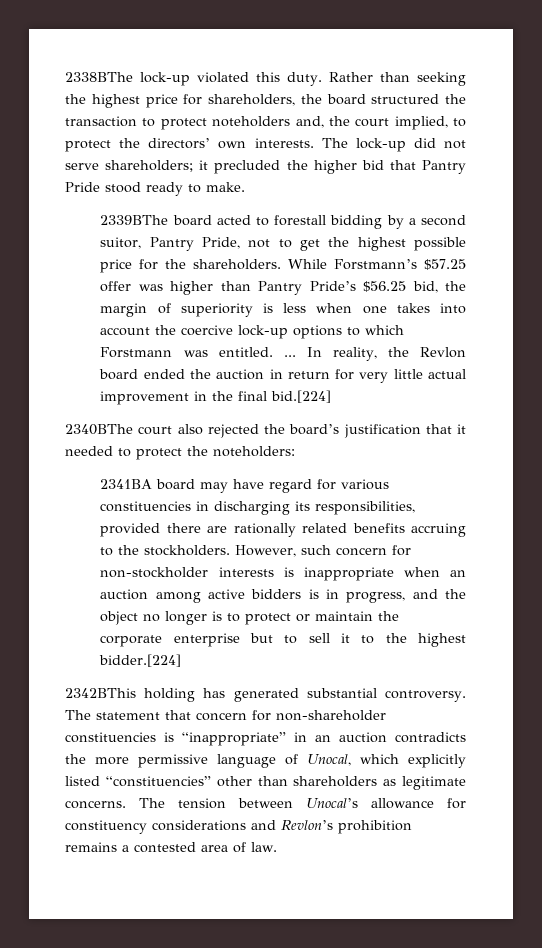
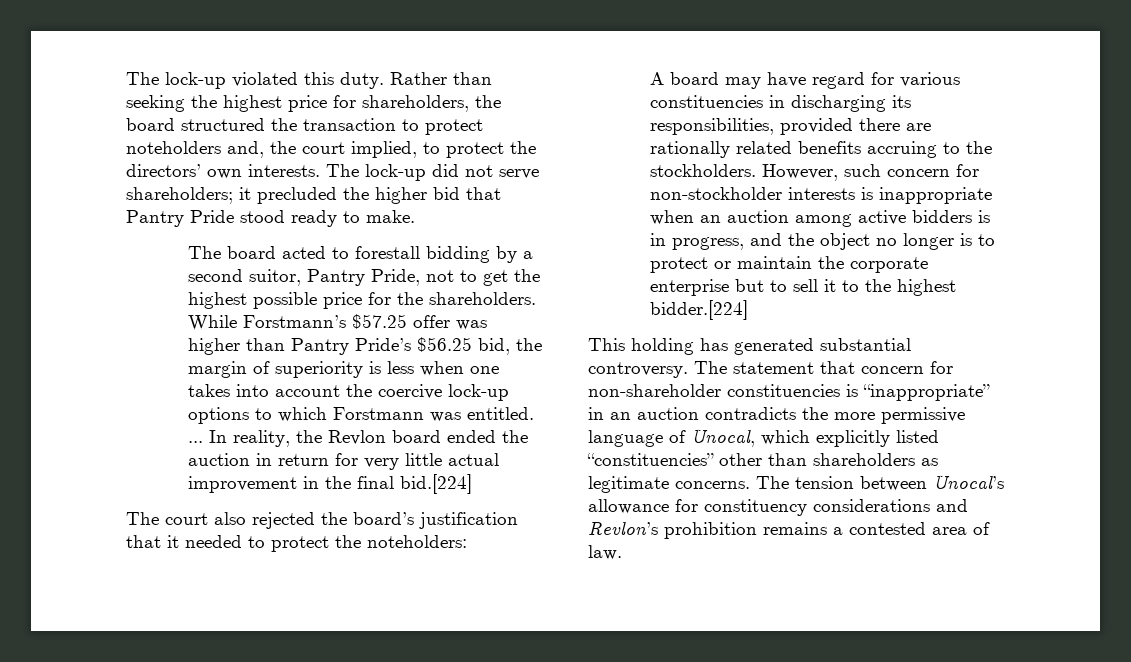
- 2338BThe lock-up violated this duty.
+ The lock-up violated this duty.
- 2339BThe board acted to forestall bidding by a second suitor, Pantry Pride, not to get the highest possible price for the shareholders.
+ The board acted to forestall bidding by a second suitor, Pantry Pride, not to get the highest possible price for the shareholders.
- 2340BThe court also rejected the board’s justification that it needed to protect the noteholders:
+ The court also rejected the board’s justification that it needed to protect the noteholders:
- 2341BA board may have regard for various constituencies in discharging its responsibilities, provided there are rationally related benefits accruing to the stockholders.
+ A board may have regard for various constituencies in discharging its responsibilities, provided there are rationally related benefits accruing to the stockholders.
- 2342BThis holding has generated substantial controversy.
+ This holding has generated substantial controversy.

